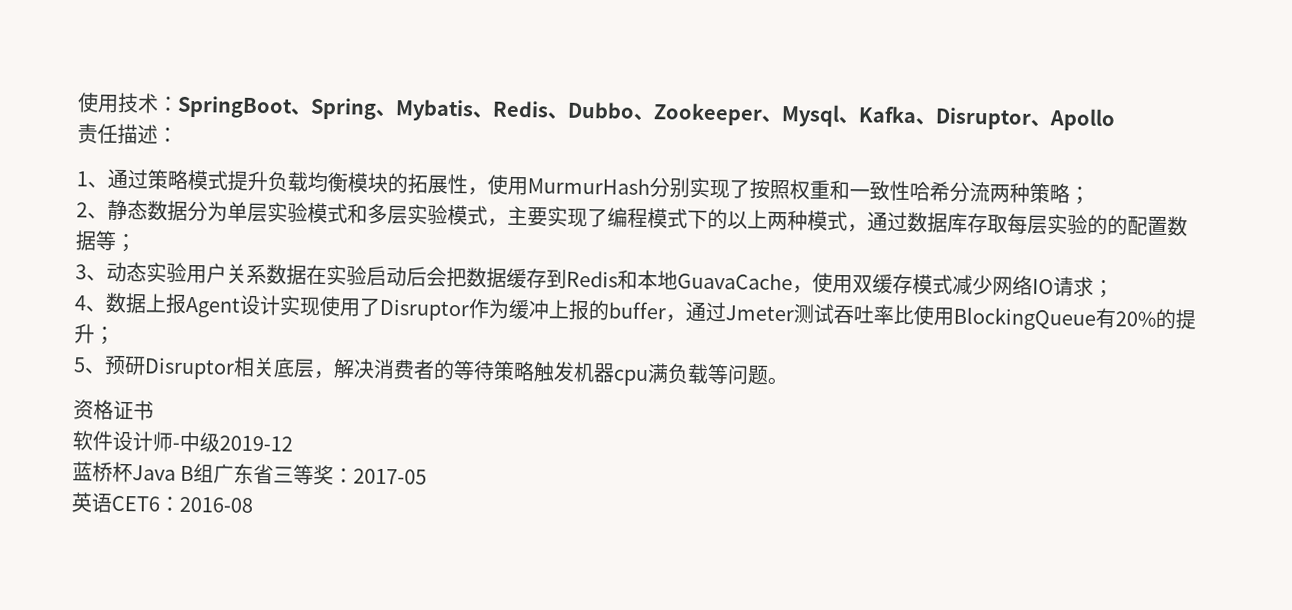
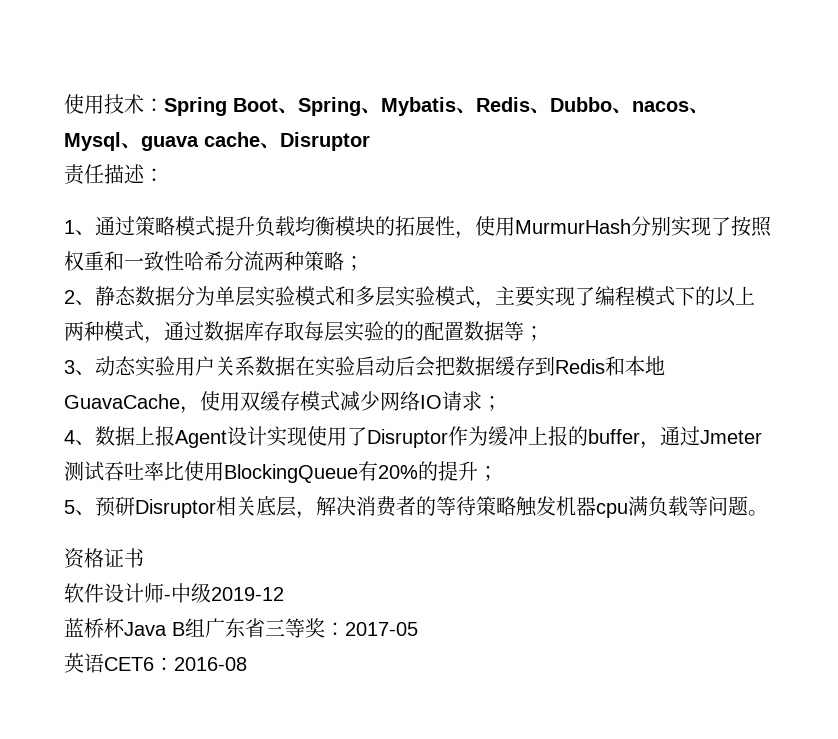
- 使用技术：SpringBoot、Spring、Mybatis、Redis、Dubbo、Zookeeper、Mysql、Kafka、Disruptor、Apollo
+ 使用技术：Spring Boot、Spring、Mybatis、Redis、Dubbo、nacos、Mysql、guava cache、Disruptor

